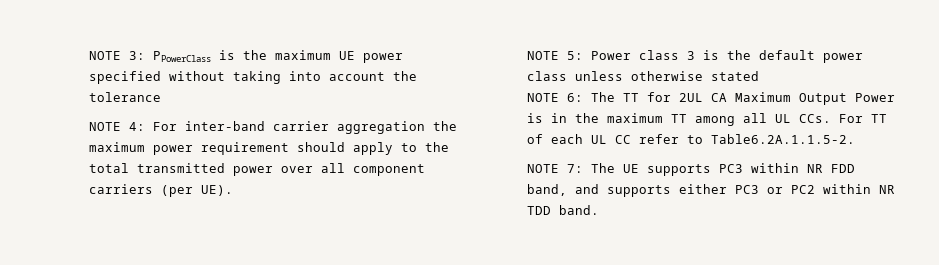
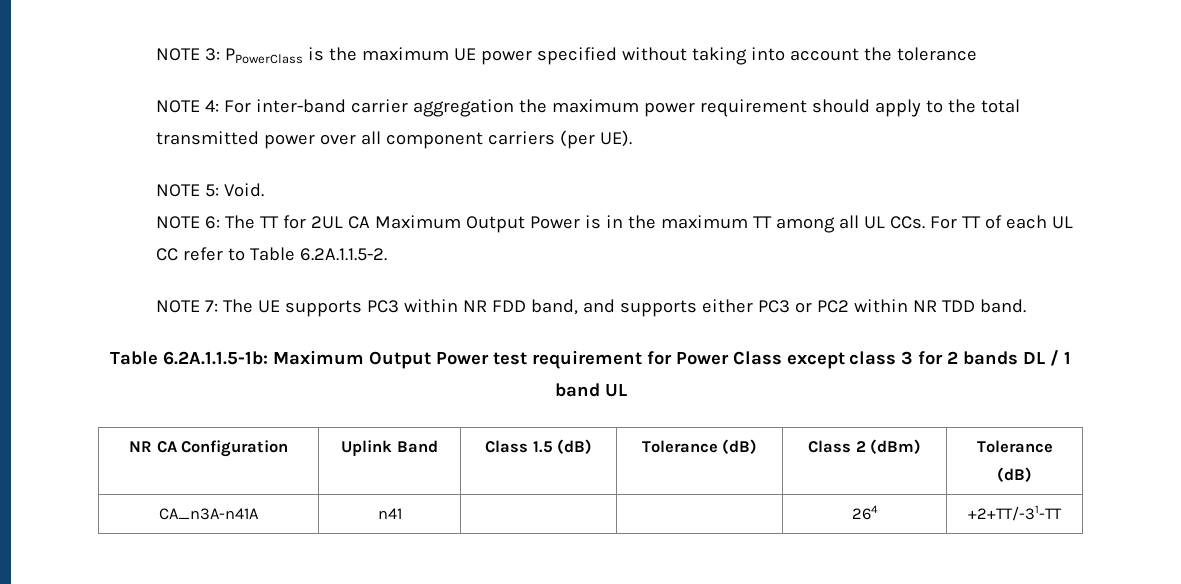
- NOTE 5: Power class 3 is the default power class unless otherwise stated
+ NOTE 5: Void.
- NOTE 6: The TT for 2UL CA Maximum Output Power is in the maximum TT among all UL CCs. For TT of each UL CC refer to Table6.2A.1.1.5-2.
+ NOTE 6: The TT for 2UL CA Maximum Output Power is in the maximum TT among all UL CCs. For TT of each UL CC refer to Table 6.2A.1.1.5-2.
+ Table 6.2A.1.1.5-1b: Maximum Output Power test requirement for Power Class except class 3 for 2 bands DL / 1 band UL
+ NR CA Configuration | Uplink Band | Class 1.5 (dB) | Tolerance (dB) | Class 2 (dBm) | Tolerance
+ (dB)
+ CA_n3A-n41A | n41 | | | 264 | +2+TT/-31-TT

